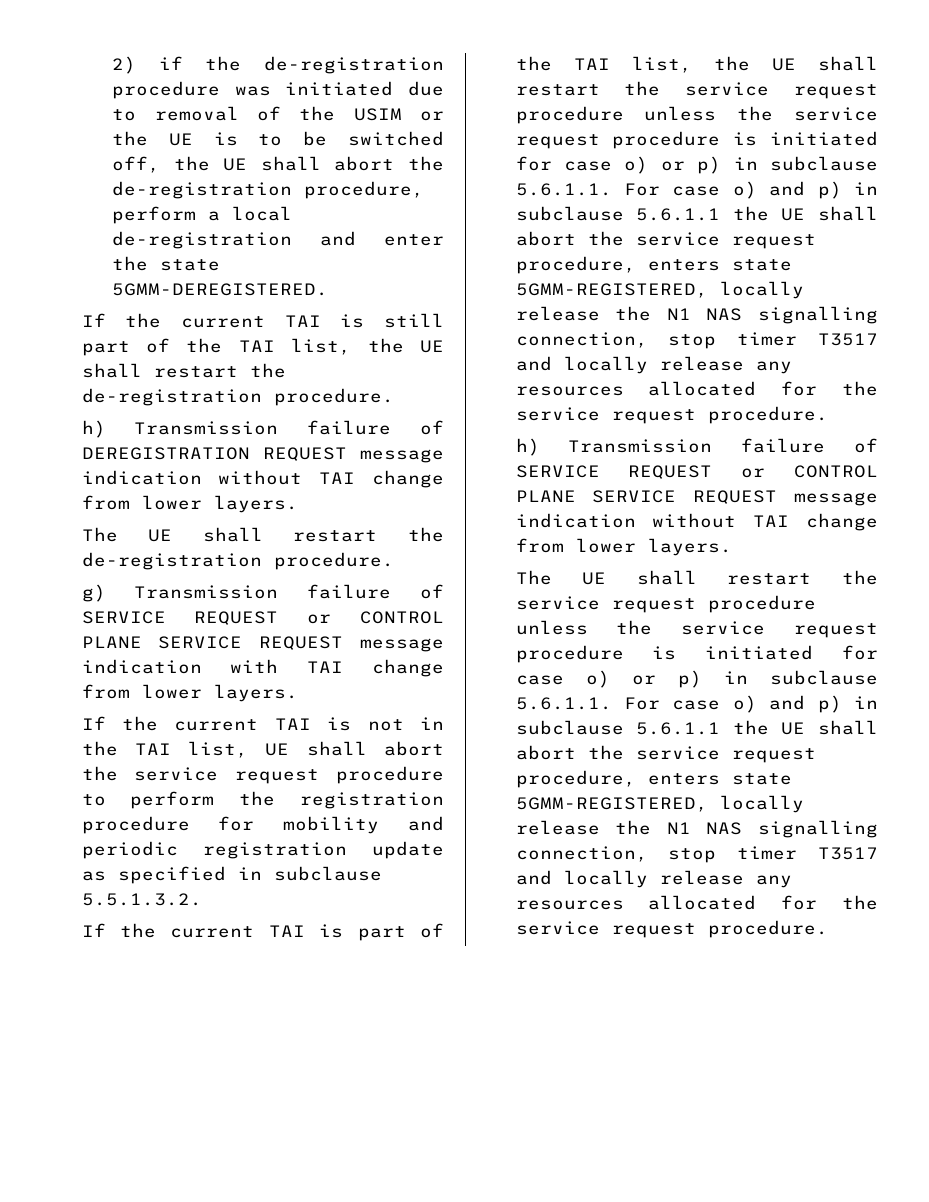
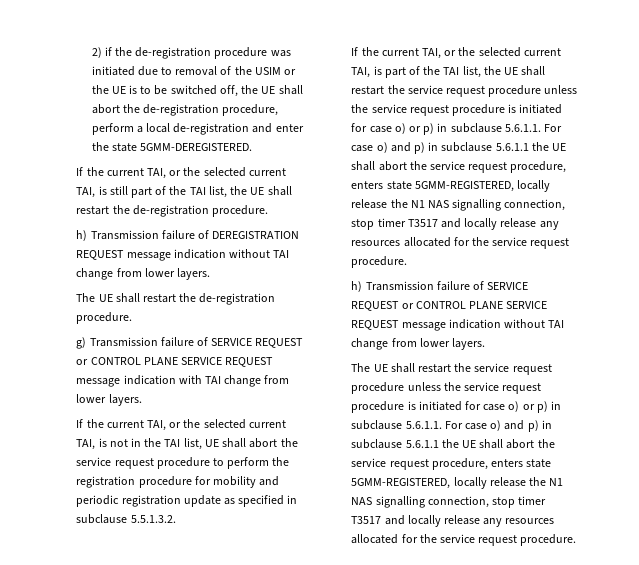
- If the current TAI is still part of the TAI list, the UE shall restart the de-registration procedure.
+ If the current TAI, or the selected current TAI, is still part of the TAI list, the UE shall restart the de-registration procedure.
- If the current TAI is not in the TAI list, UE shall abort the service request procedure to perform the registration procedure for mobility and periodic registration update as specified in subclause 5.5.1.3.2.
+ If the current TAI, or the selected current TAI, is not in the TAI list, UE shall abort the service request procedure to perform the registration procedure for mobility and periodic registration update as specified in subclause 5.5.1.3.2.
- If the current TAI is part of the TAI list, the UE shall restart the service request procedure unless the service request procedure is initiated for case o) or p) in subclause 5.6.1.1. For case o) and p) in subclause 5.6.1.1 the UE shall abort the service request procedure, enters state 5GMM-REGISTERED, locally release the N1 NAS signalling connection, stop timer T3517 and locally release any resources allocated for the service request procedure.
+ If the current TAI, or the selected current TAI, is part of the TAI list, the UE shall restart the service request procedure unless the service request procedure is initiated for case o) or p) in subclause 5.6.1.1. For case o) and p) in subclause 5.6.1.1 the UE shall abort the service request procedure, enters state 5GMM-REGISTERED, locally release the N1 NAS signalling connection, stop timer T3517 and locally release any resources allocated for the service request procedure.

